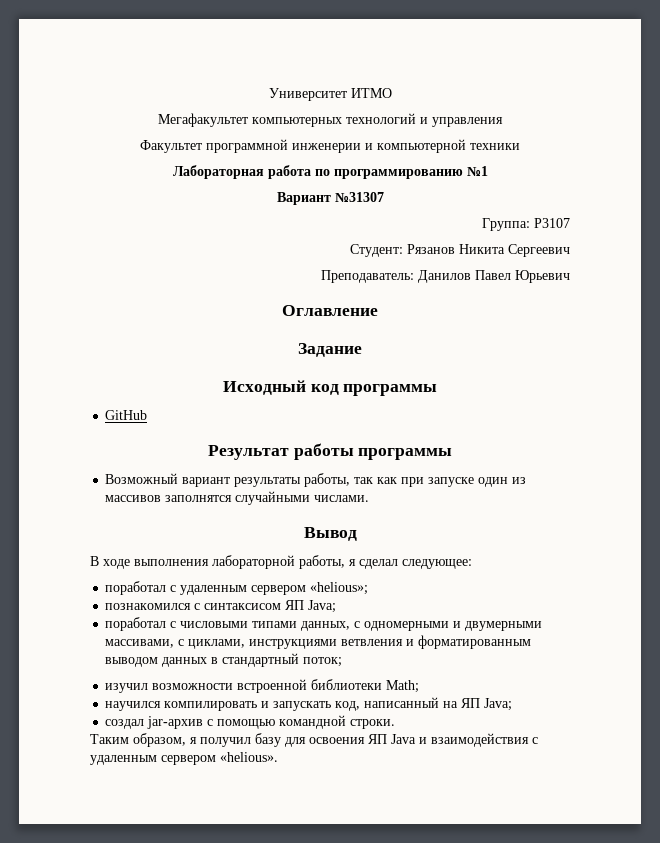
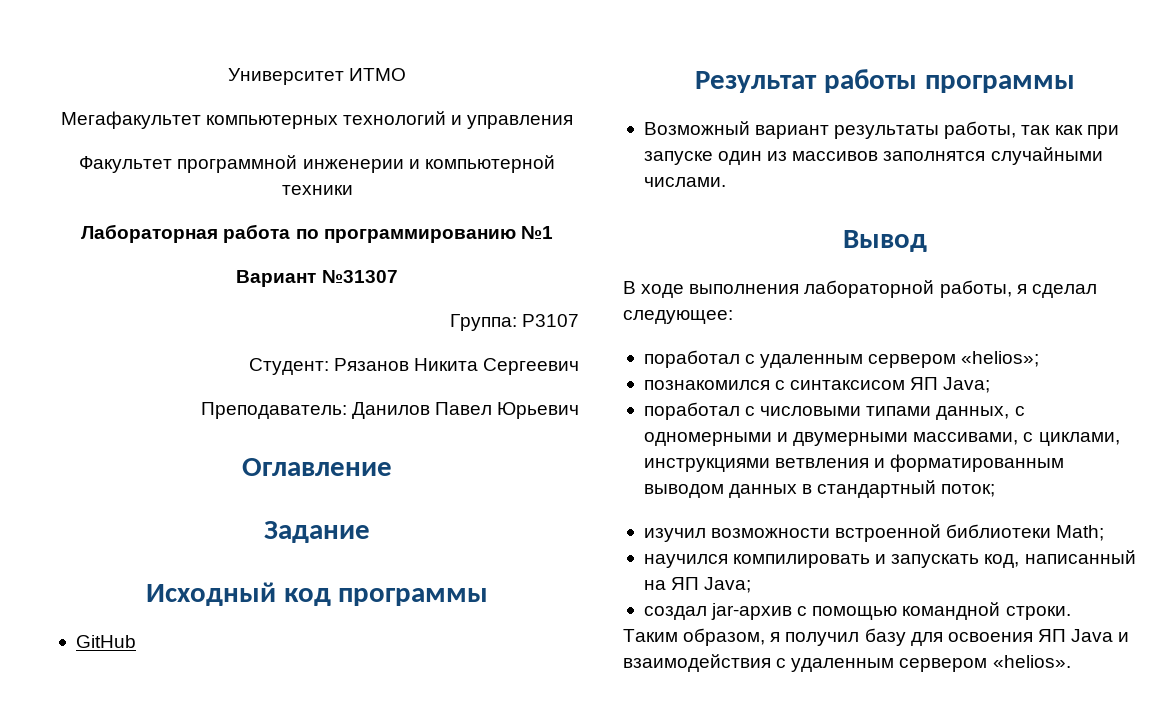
- поработал с удаленным сервером «helious»;
+ поработал с удаленным сервером «helios»;
- Таким образом, я получил базу для освоения ЯП Java и взаимодействия с удаленным сервером «helious».
+ Таким образом, я получил базу для освоения ЯП Java и взаимодействия с удаленным сервером «helios».

